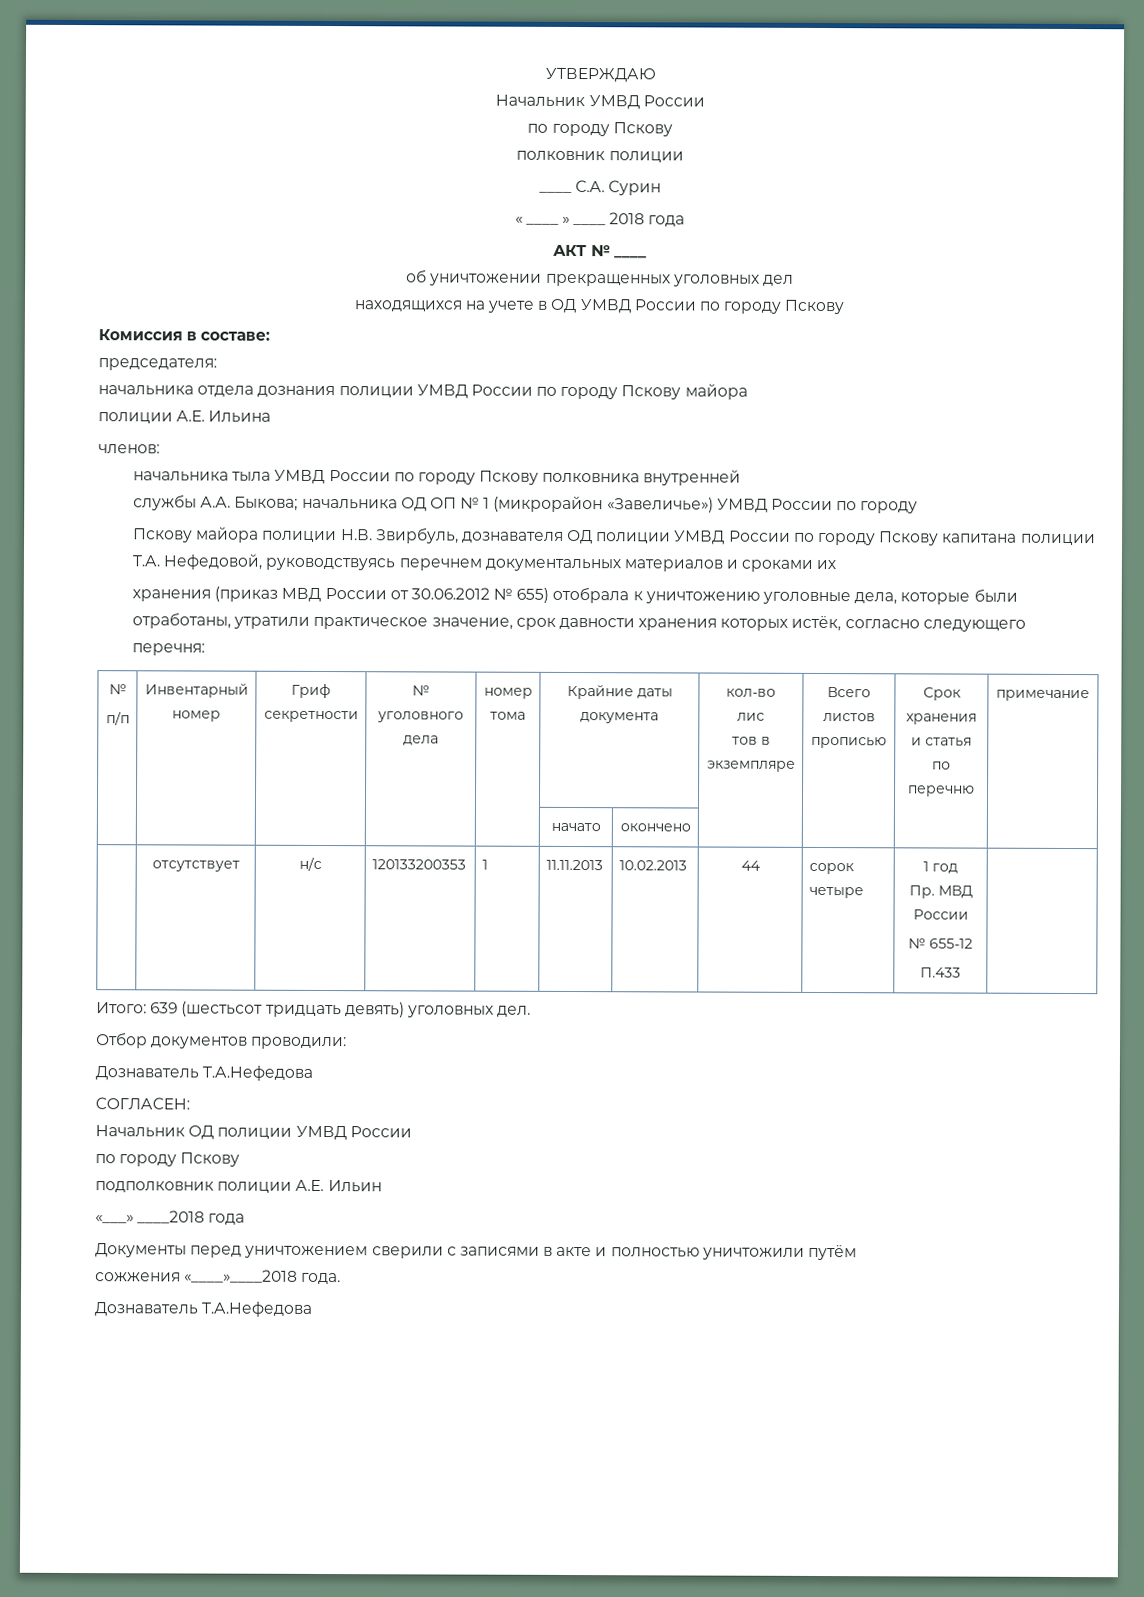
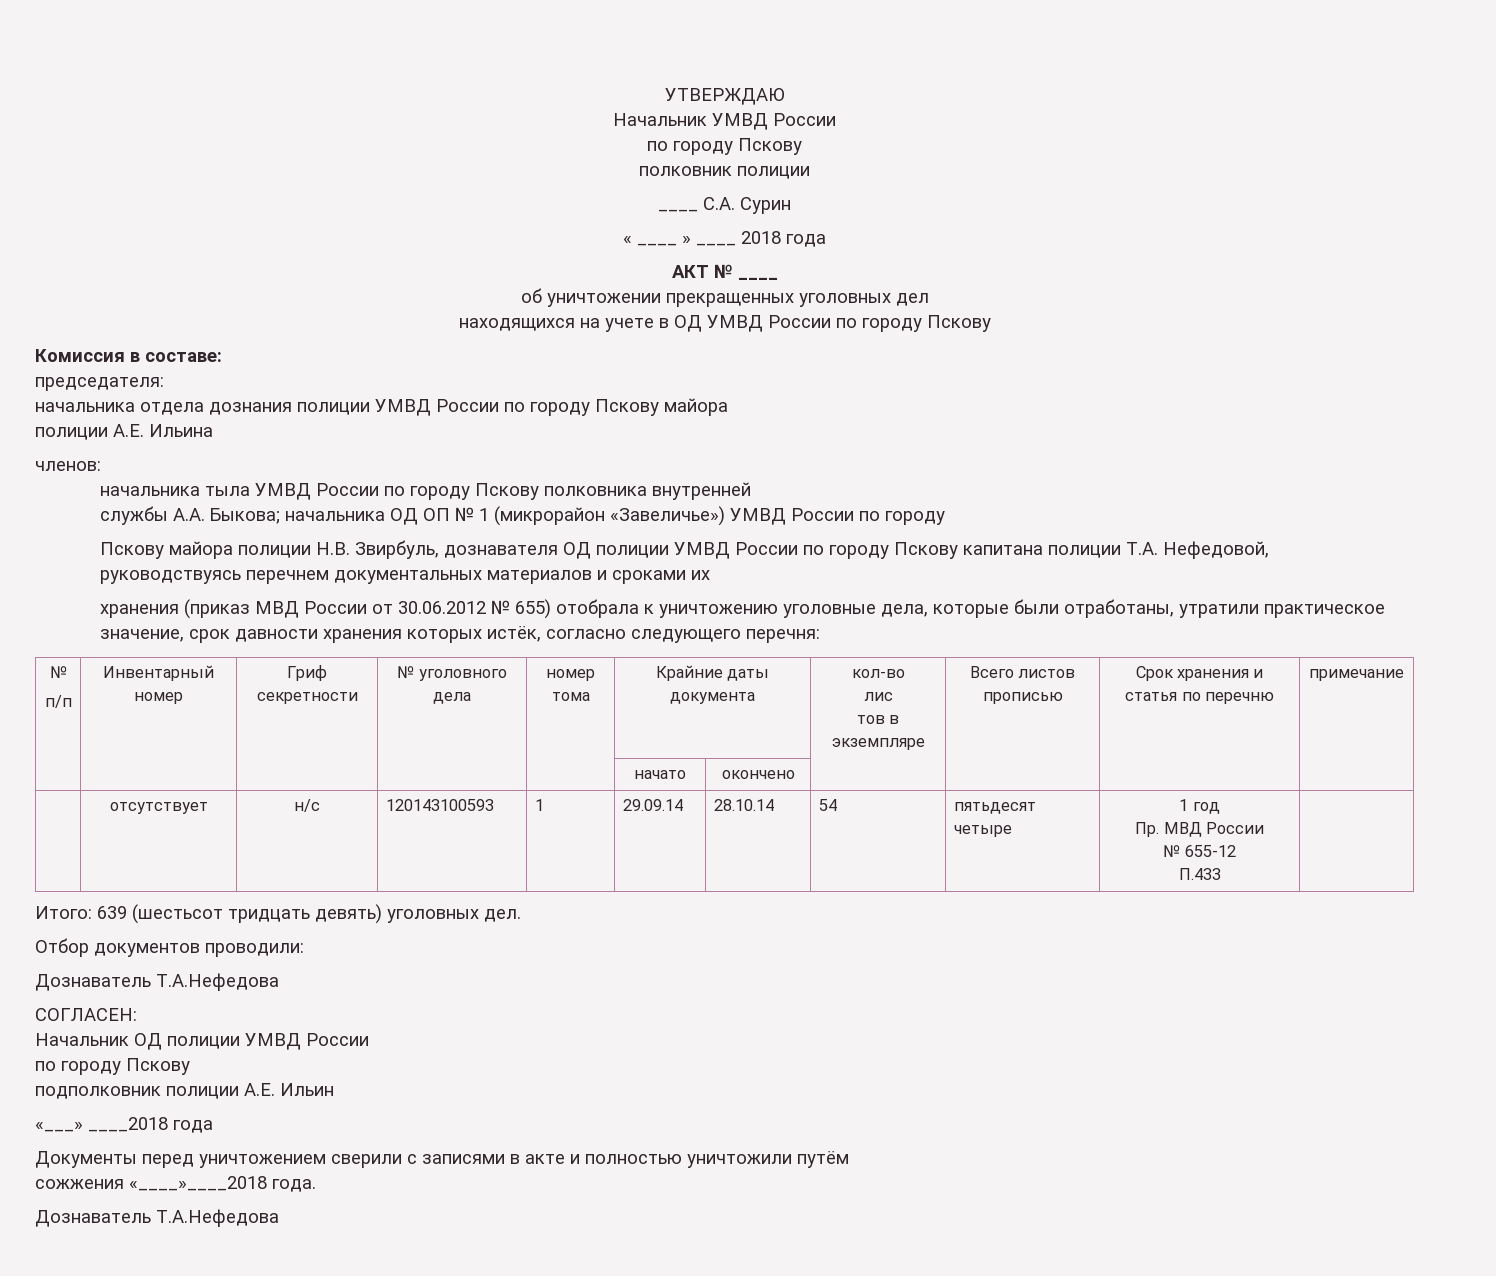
- | отсутствует | н/с | 120133200353 | 1 | 11.11.2013 | 10.02.2013 | 44 | сорок четыре | 1 год
+ | отсутствует | н/с | 120143100593 | 1 | 29.09.14 | 28.10.14 | 54 | пятьдесят четыре | 1 год

